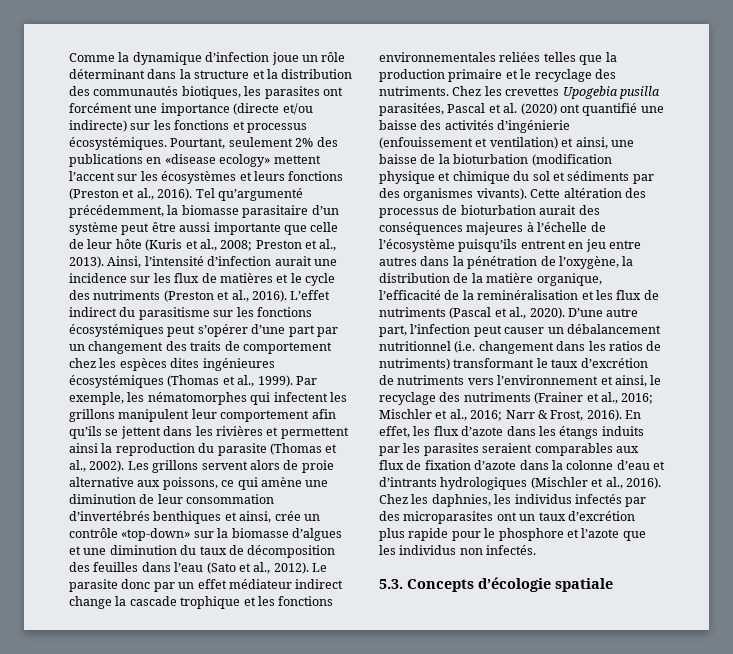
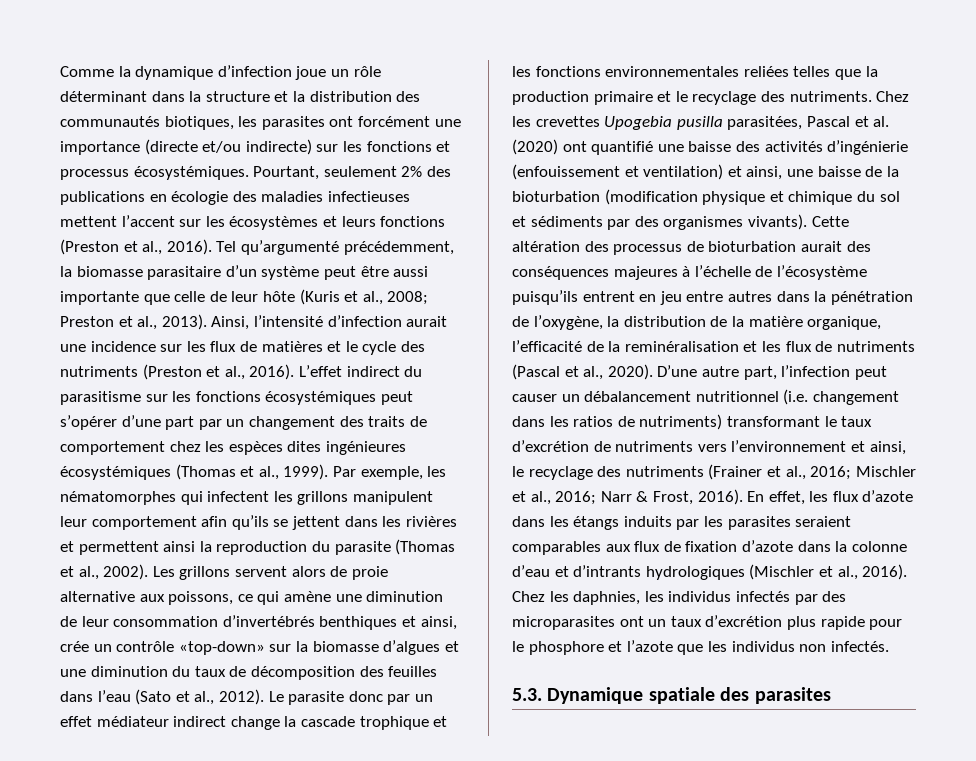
- Pourtant, seulement 2% des publications en «disease ecology» mettent l’accent sur les écosystèmes et leurs fonctions (Preston et al., 2016).
+ Pourtant, seulement 2% des publications en écologie des maladies infectieuses mettent l’accent sur les écosystèmes et leurs fonctions (Preston et al., 2016).
- 5.3. Concepts d’écologie spatiale
+ 5.3. Dynamique spatiale des parasites

